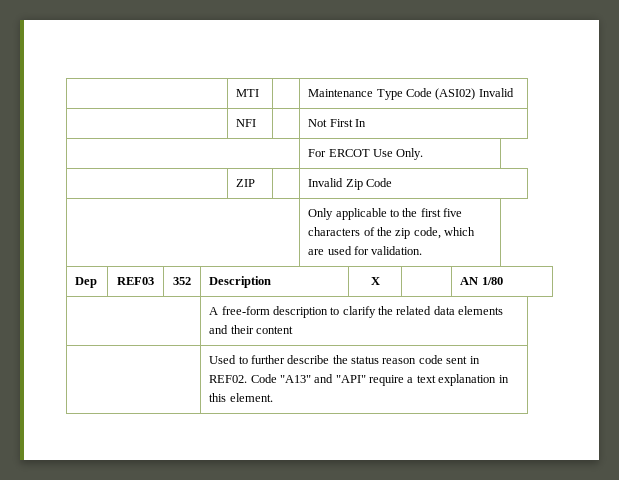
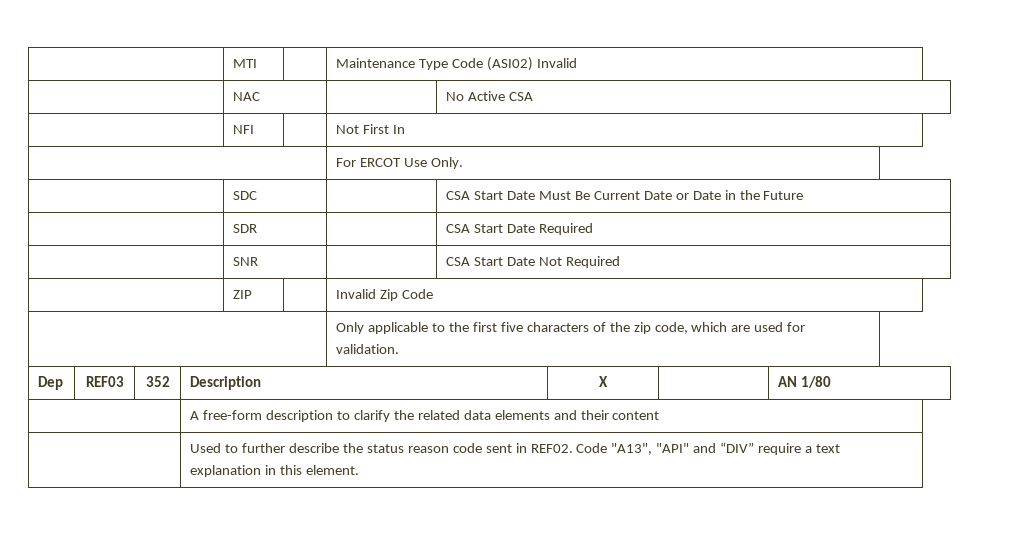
+ | NAC | | No Active CSA
+ | SDC | | CSA Start Date Must Be Current Date or Date in the Future
+ | SDR | | CSA Start Date Required
+ | SNR | | CSA Start Date Not Required
- | Used to further describe the status reason code sent in REF02. Code "A13" and "API" require a text explanation in this element.
+ | Used to further describe the status reason code sent in REF02. Code "A13", "API" and “DIV” require a text explanation in this element.

